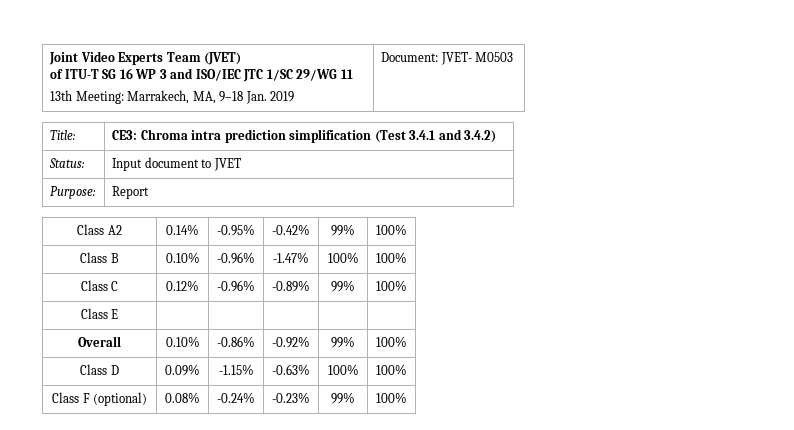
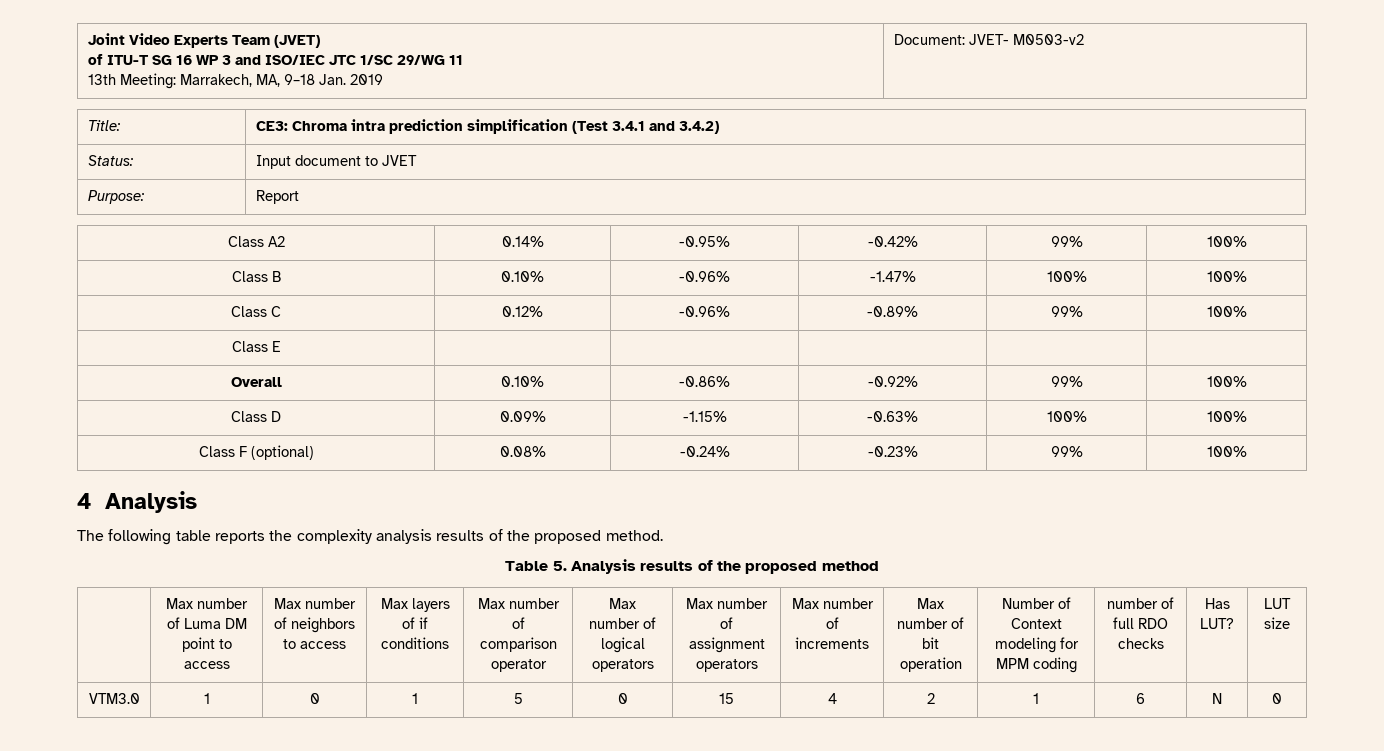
  Joint Video Experts Team (JVET)
  of ITU-T SG 16 WP 3 and ISO/IEC JTC 1/SC 29/WG 11
- 13th Meeting: Marrakech, MA, 9–18 Jan. 2019 | Document: JVET- M0503
+ 13th Meeting: Marrakech, MA, 9–18 Jan. 2019 | Document: JVET- M0503-v2
+ 4 Analysis
+ The following table reports the complexity analysis results of the proposed method.
+ Table 5. Analysis results of the proposed method
+ | Max number of Luma DM point to access | Max number of neighbors to access | Max layers of if conditions | Max number of comparison operator | Max number of logical operators | Max number of assignment operators | Max number of increments | Max number of bit operation | Number of Context modeling for MPM coding | number of full RDO checks | Has LUT? | LUT size
+ VTM3.0 | 1 | 0 | 1 | 5 | 0 | 15 | 4 | 2 | 1 | 6 | N | 0

